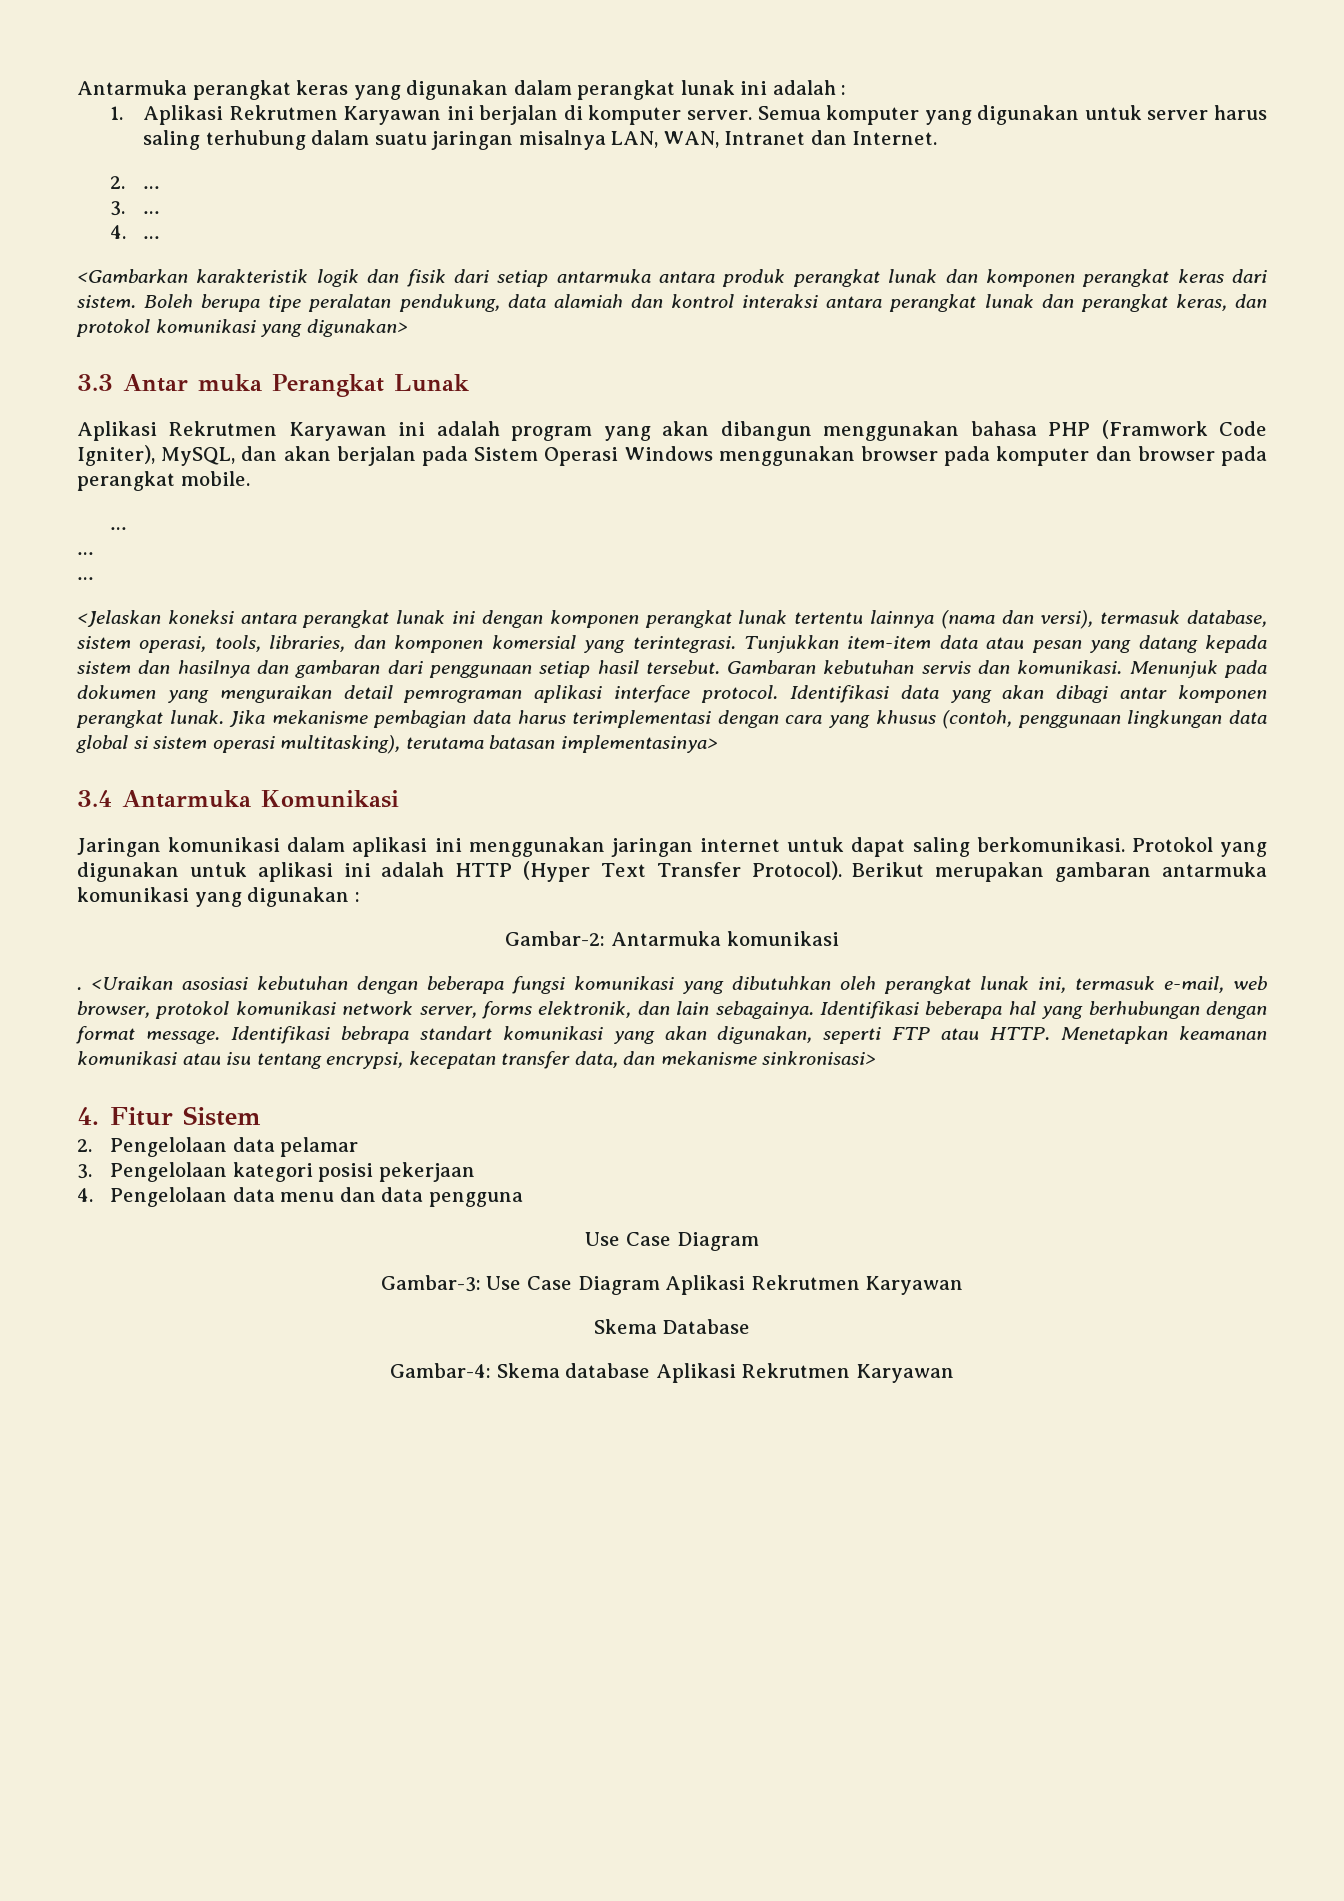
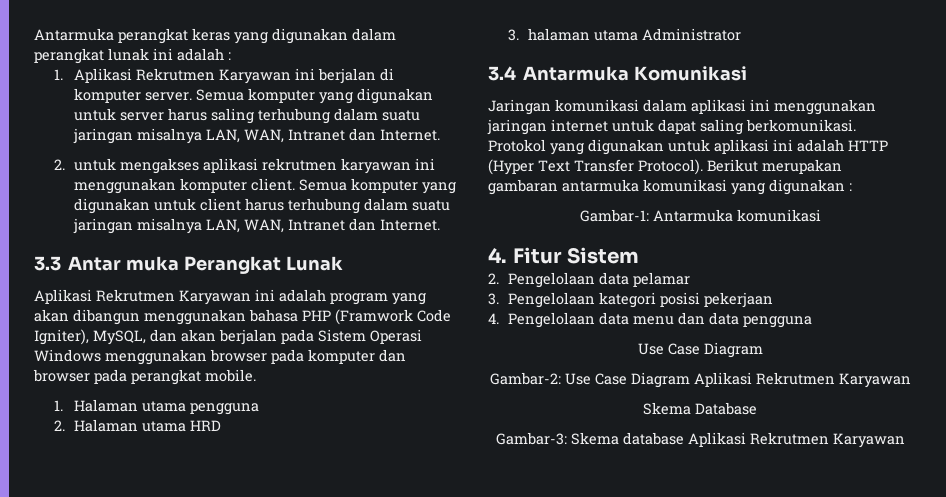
- 2. …
- 3. …
- 4. …
- <Gambarkan karakteristik logik dan fisik dari setiap antarmuka antara produk perangkat lunak dan komponen perangkat keras dari sistem. Boleh berupa tipe peralatan pendukung, data alamiah dan kontrol interaksi antara perangkat lunak dan perangkat keras, dan protokol komunikasi yang digunakan>
+ 2. untuk mengakses aplikasi rekrutmen karyawan ini menggunakan komputer client. Semua komputer yang digunakan untuk client harus terhubung dalam suatu jaringan misalnya LAN, WAN, Intranet dan Internet.
  Aplikasi Rekrutmen Karyawan ini adalah program yang akan dibangun menggunakan bahasa PHP (Framwork Code Igniter), MySQL, dan akan berjalan pada Sistem Operasi Windows menggunakan browser pada komputer dan browser pada perangkat mobile.
- …
- …
- …
- <Jelaskan koneksi antara perangkat lunak ini dengan komponen perangkat lunak tertentu lainnya (nama dan versi), termasuk database, sistem operasi, tools, libraries, dan komponen komersial yang terintegrasi. Tunjukkan item-item data atau pesan yang datang kepada sistem dan hasilnya dan gambaran dari penggunaan setiap hasil tersebut. Gambaran kebutuhan servis dan komunikasi. Menunjuk pada dokumen yang menguraikan detail pemrograman aplikasi interface protocol. Identifikasi data yang akan dibagi antar komponen perangkat lunak. Jika mekanisme pembagian data harus terimplementasi dengan cara yang khusus (contoh, penggunaan lingkungan data global si sistem operasi multitasking), terutama batasan implementasinya>
+ 1. Halaman utama pengguna
+ 2. Halaman utama HRD
+ 3. halaman utama Administrator
- Gambar-2: Antarmuka komunikasi
+ Gambar-1: Antarmuka komunikasi
- . <Uraikan asosiasi kebutuhan dengan beberapa fungsi komunikasi yang dibutuhkan oleh perangkat lunak ini, termasuk e-mail, web browser, protokol komunikasi network server, forms elektronik, dan lain sebagainya. Identifikasi beberapa hal yang berhubungan dengan format message. Identifikasi bebrapa standart komunikasi yang akan digunakan, seperti FTP atau HTTP. Menetapkan keamanan komunikasi atau isu tentang encrypsi, kecepatan transfer data, dan mekanisme sinkronisasi>
- Gambar-3: Use Case Diagram Aplikasi Rekrutmen Karyawan
+ Gambar-2: Use Case Diagram Aplikasi Rekrutmen Karyawan
- Gambar-4: Skema database Aplikasi Rekrutmen Karyawan
+ Gambar-3: Skema database Aplikasi Rekrutmen Karyawan

